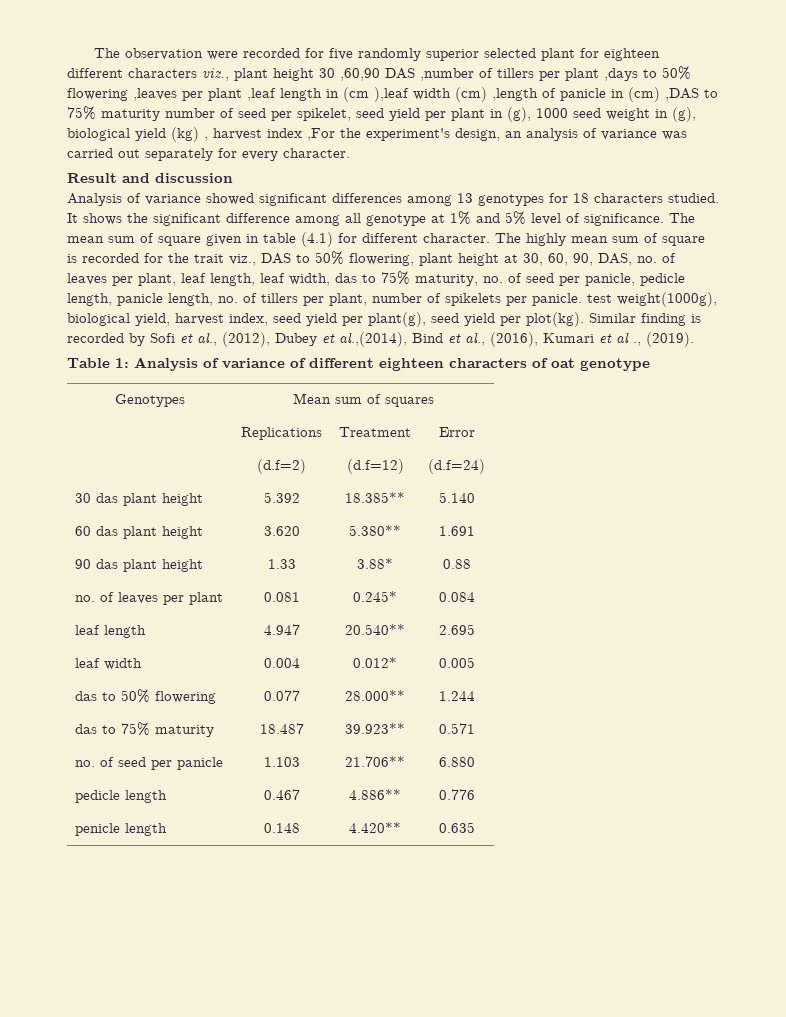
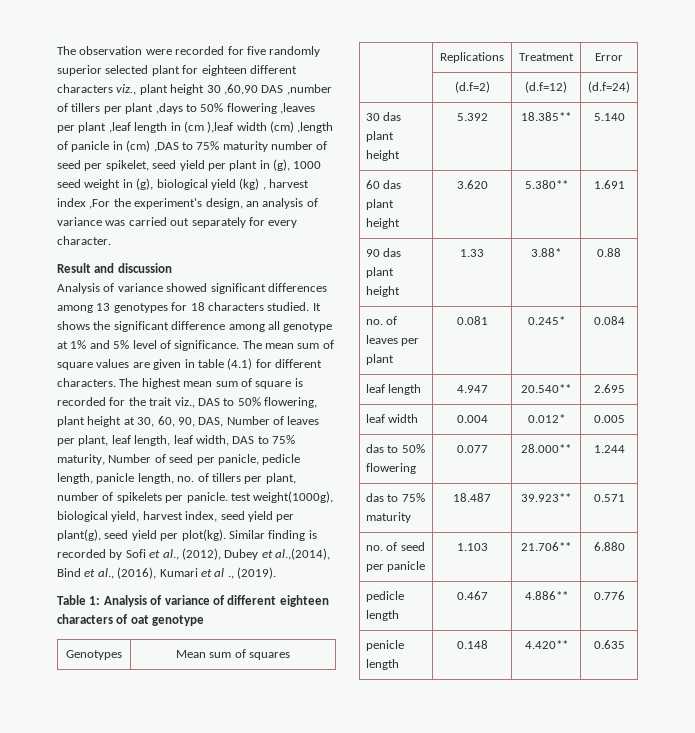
- The mean sum of square given in table (4.1) for different character. The highly mean sum of square is recorded for the trait viz., DAS to 50% flowering, plant height at 30, 60, 90, DAS, no. of leaves per plant, leaf length, leaf width, das to 75% maturity, no. of seed per panicle, pedicle length, panicle length, no. of tillers per plant, number of spikelets per panicle. test weight(1000g), biological yield, harvest index, seed yield per plant(g), seed yield per plot(kg).
+ The mean sum of square values are given in table (4.1) for different characters. The highest mean sum of square is recorded for the trait viz., DAS to 50% flowering, plant height at 30, 60, 90, DAS, Number of leaves per plant, leaf length, leaf width, DAS to 75% maturity, Number of seed per panicle, pedicle length, panicle length, no. of tillers per plant, number of spikelets per panicle. test weight(1000g), biological yield, harvest index, seed yield per plant(g), seed yield per plot(kg).

